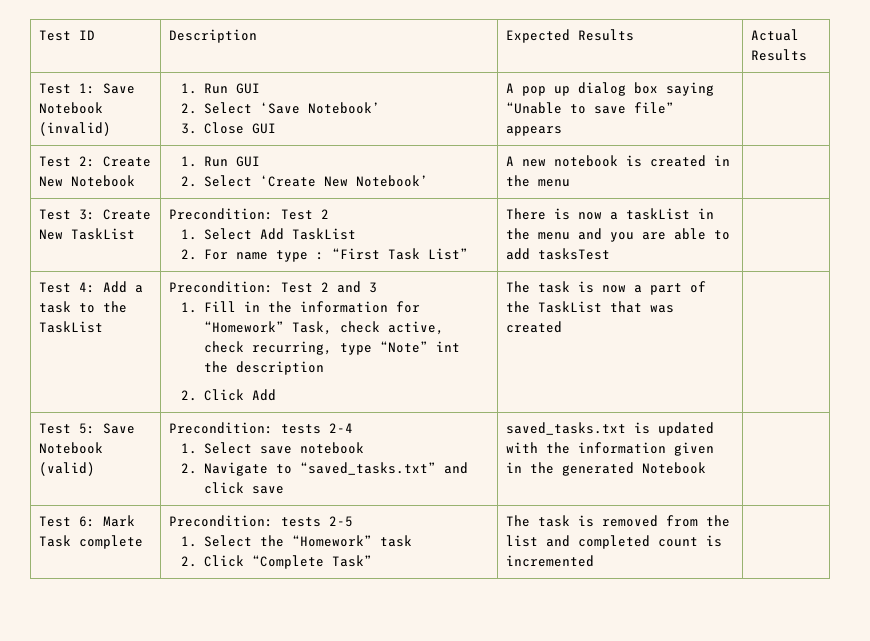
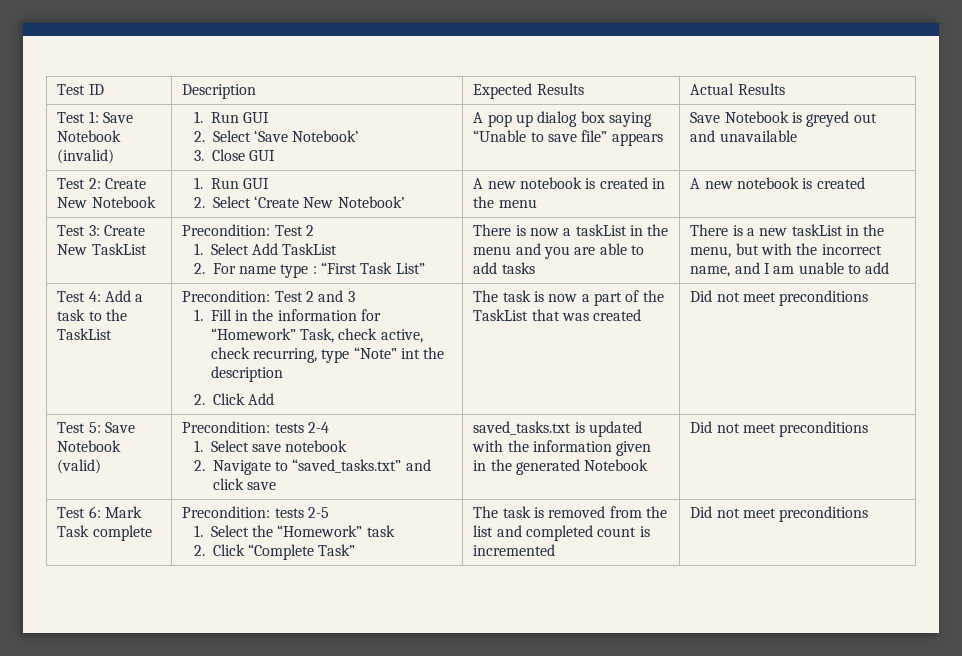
  Test 1: Save Notebook (invalid) | 1. Run GUI
  2. Select ‘Save Notebook’
- 3. Close GUI | A pop up dialog box saying “Unable to save file” appears |
+ 3. Close GUI | A pop up dialog box saying “Unable to save file” appears | Save Notebook is greyed out and unavailable
  Test 2: Create New Notebook | 1. Run GUI
- 2. Select ‘Create New Notebook’ | A new notebook is created in the menu |
+ 2. Select ‘Create New Notebook’ | A new notebook is created in the menu | A new notebook is created
- There is now a taskList in the menu and you are able to add tasksTest
+ There is now a taskList in the menu and you are able to add tasks | There is a new taskList in the menu, but with the incorrect name, and I am unable to add
- The task is now a part of the TaskList that was created
+ The task is now a part of the TaskList that was created | Did not meet preconditions
  Test 5: Save Notebook (valid) | Precondition: tests 2-4
  1. Select save notebook
- 2. Navigate to “saved_tasks.txt” and click save | saved_tasks.txt is updated with the information given in the generated Notebook |
+ 2. Navigate to “saved_tasks.txt” and click save | saved_tasks.txt is updated with the information given in the generated Notebook | Did not meet preconditions
  Test 6: Mark Task complete | Precondition: tests 2-5
  1. Select the “Homework” task
- 2. Click “Complete Task” | The task is removed from the list and completed count is incremented |
+ 2. Click “Complete Task” | The task is removed from the list and completed count is incremented | Did not meet preconditions

